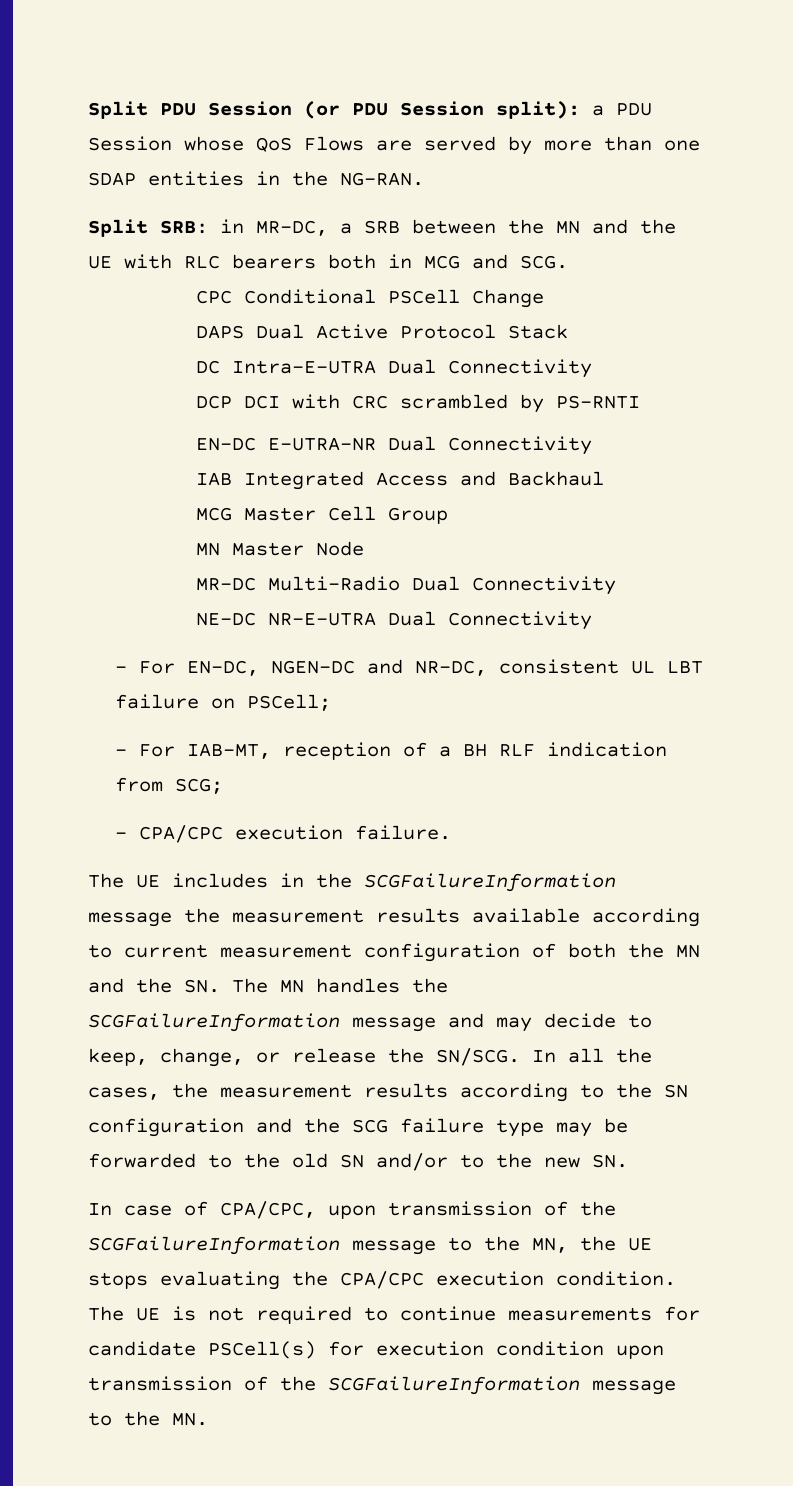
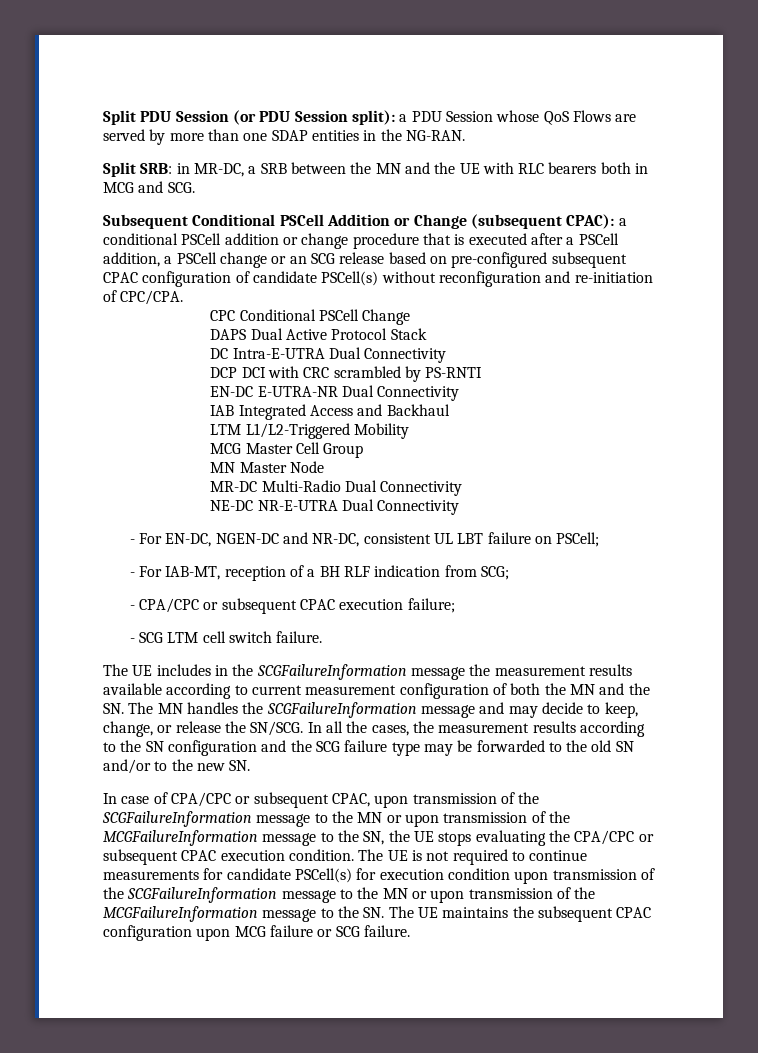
+ Subsequent Conditional PSCell Addition or Change (subsequent CPAC): a conditional PSCell addition or change procedure that is executed after a PSCell addition, a PSCell change or an SCG release based on pre-configured subsequent CPAC configuration of candidate PSCell(s) without reconfiguration and re-initiation of CPC/CPA.
+ LTM L1/L2-Triggered Mobility
- - CPA/CPC execution failure.
+ - CPA/CPC or subsequent CPAC execution failure;
+ - SCG LTM cell switch failure.
- In case of CPA/CPC, upon transmission of the SCGFailureInformation message to the MN, the UE stops evaluating the CPA/CPC execution condition.
+ In case of CPA/CPC or subsequent CPAC, upon transmission of the SCGFailureInformation message to the MN or upon transmission of the MCGFailureInformation message to the SN, the UE stops evaluating the CPA/CPC or subsequent CPAC execution condition.
- The UE is not required to continue measurements for candidate PSCell(s) for execution condition upon transmission of the SCGFailureInformation message to the MN.
+ The UE is not required to continue measurements for candidate PSCell(s) for execution condition upon transmission of the SCGFailureInformation message to the MN or upon transmission of the MCGFailureInformation message to the SN. The UE maintains the subsequent CPAC configuration upon MCG failure or SCG failure.

